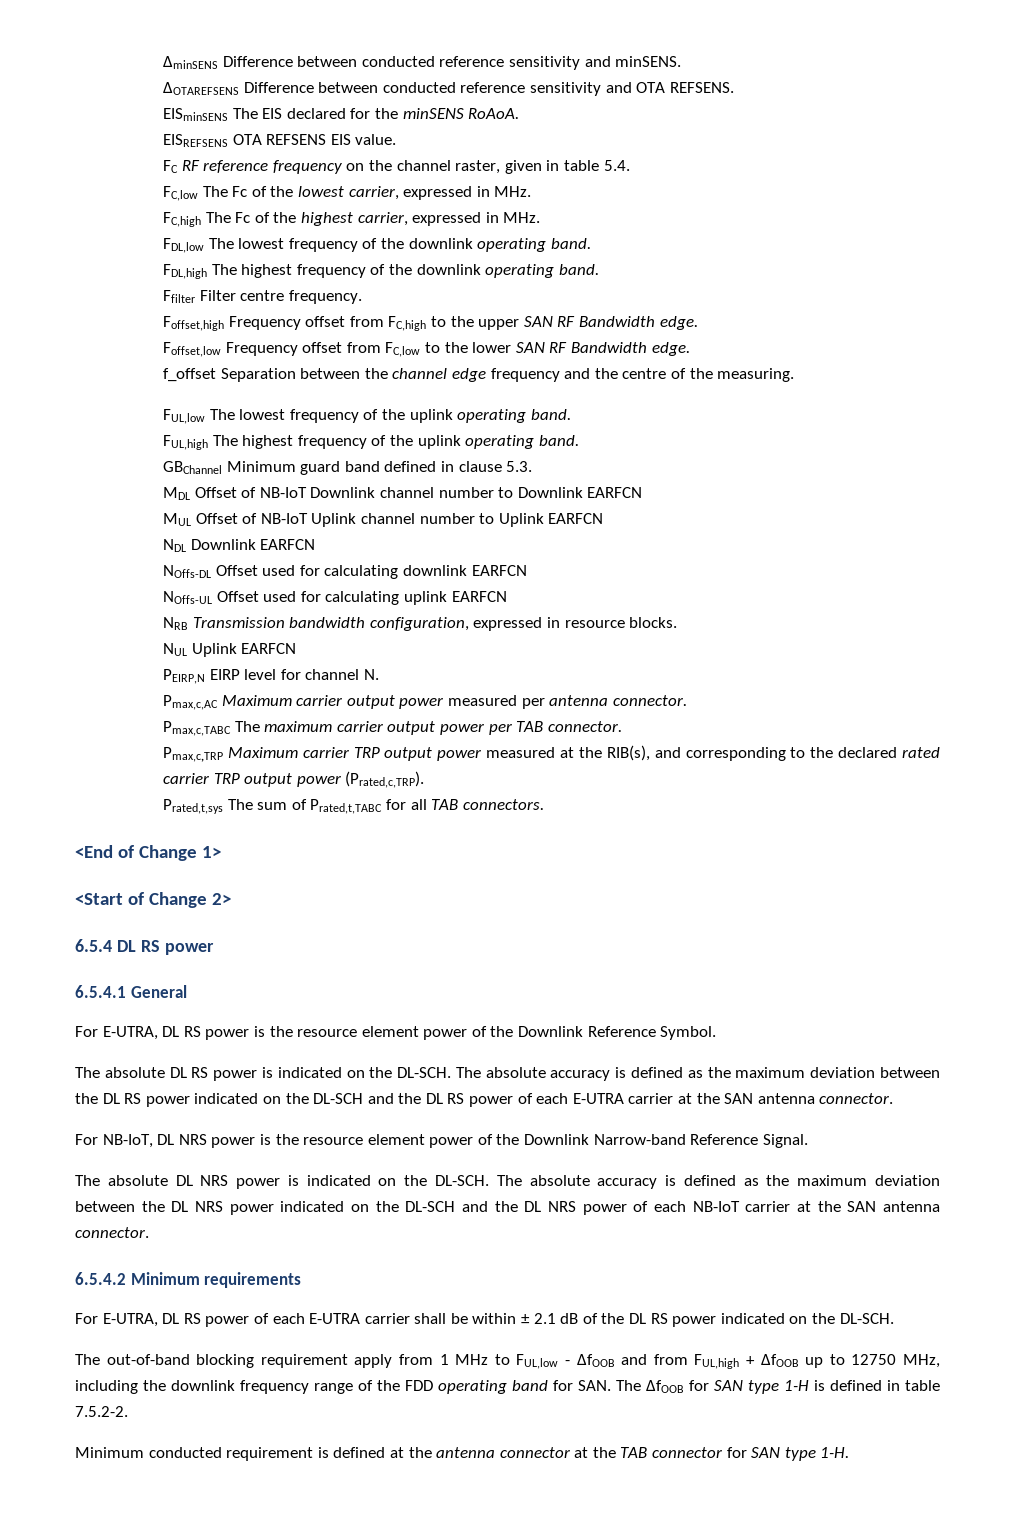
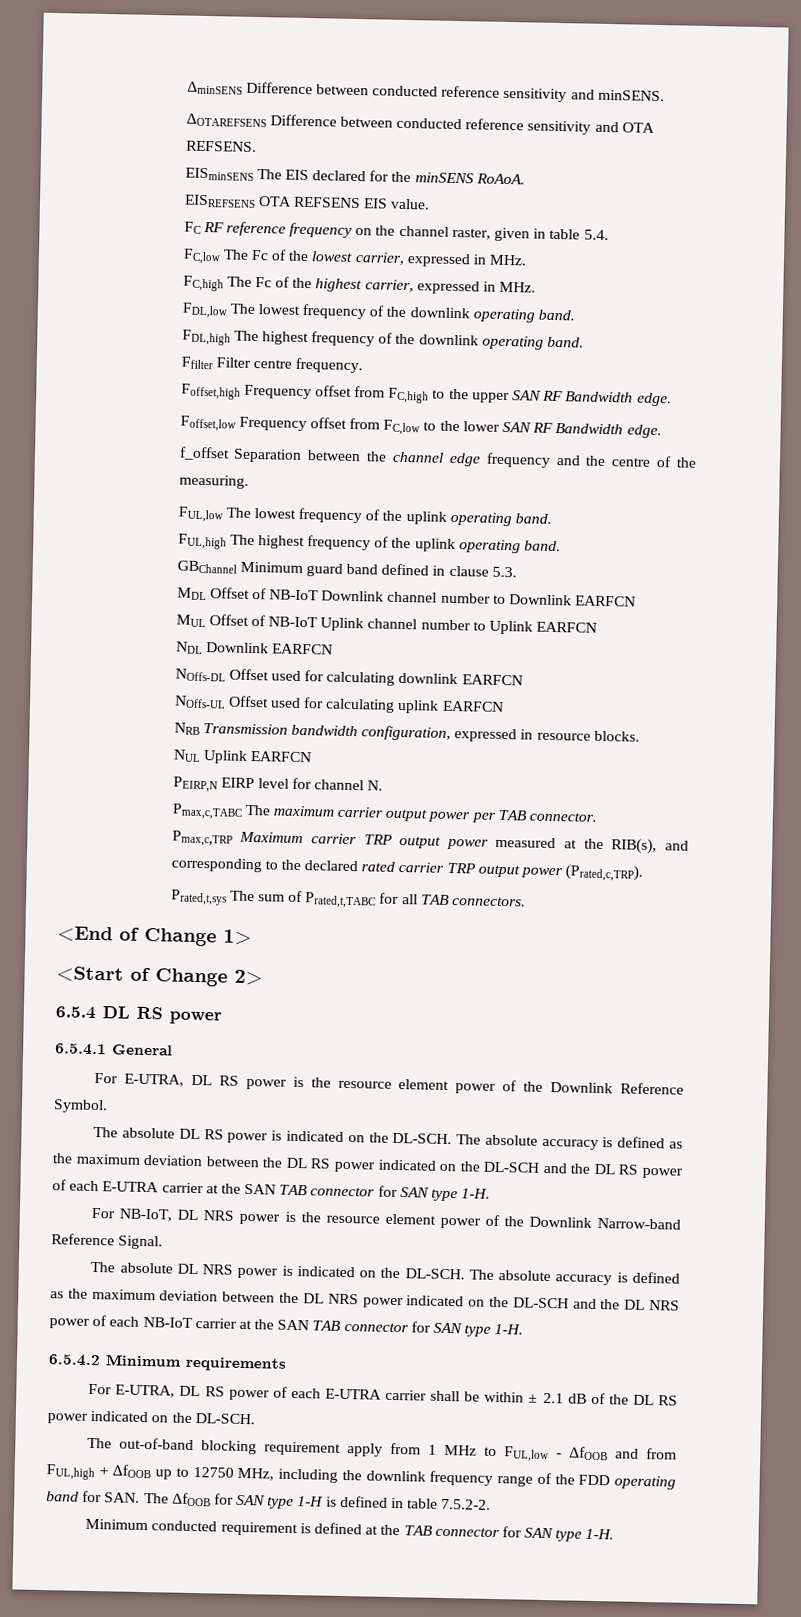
- Pmax,c,AC Maximum carrier output power measured per antenna connector.
- The absolute accuracy is defined as the maximum deviation between the DL RS power indicated on the DL-SCH and the DL RS power of each E-UTRA carrier at the SAN antenna connector.
+ The absolute accuracy is defined as the maximum deviation between the DL RS power indicated on the DL-SCH and the DL RS power of each E-UTRA carrier at the SAN TAB connector for SAN type 1-H.
- The absolute accuracy is defined as the maximum deviation between the DL NRS power indicated on the DL-SCH and the DL NRS power of each NB-IoT carrier at the SAN antenna connector.
+ The absolute accuracy is defined as the maximum deviation between the DL NRS power indicated on the DL-SCH and the DL NRS power of each NB-IoT carrier at the SAN TAB connector for SAN type 1-H.
- Minimum conducted requirement is defined at the antenna connector at the TAB connector for SAN type 1-H.
+ Minimum conducted requirement is defined at the TAB connector for SAN type 1-H.

